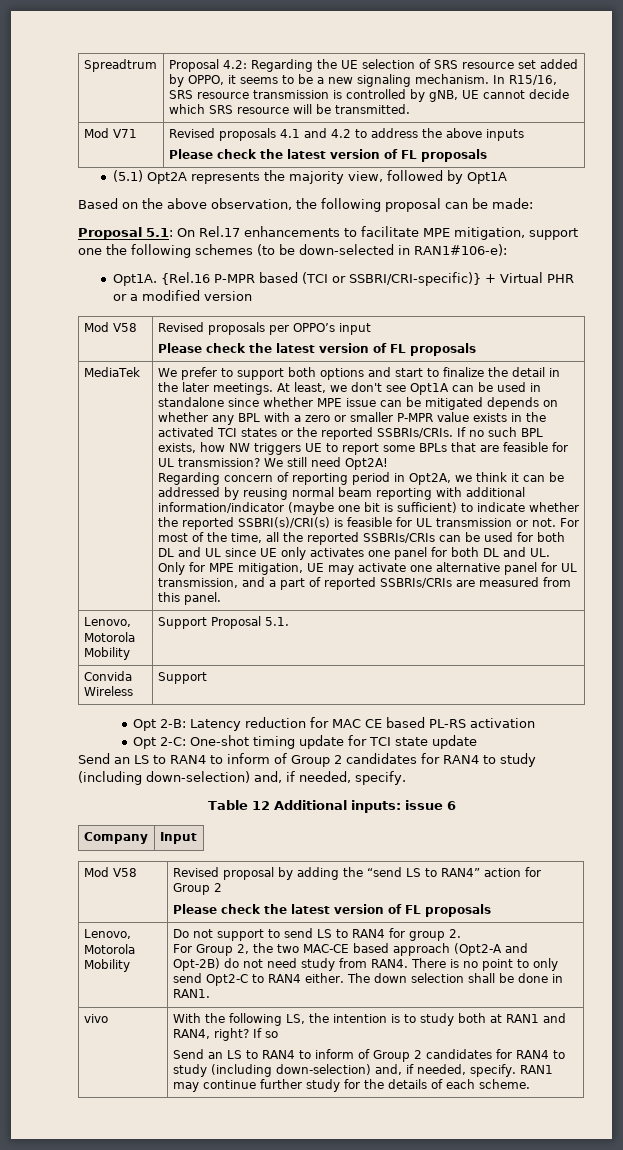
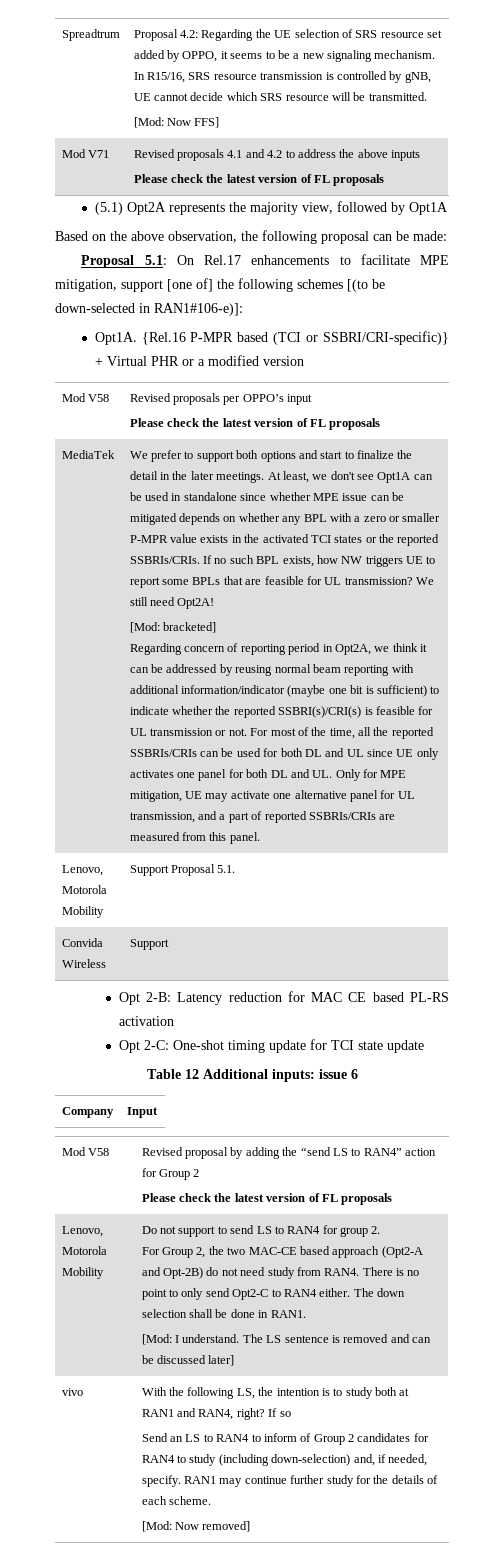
+ [Mod: Now FFS]
- Proposal 5.1: On Rel.17 enhancements to facilitate MPE mitigation, support one the following schemes (to be down-selected in RAN1#106-e):
+ Proposal 5.1: On Rel.17 enhancements to facilitate MPE mitigation, support [one of] the following schemes [(to be down-selected in RAN1#106-e)]:
+ [Mod: bracketed]
  Opt 2-C: One-shot timing update for TCI state update
- Send an LS to RAN4 to inform of Group 2 candidates for RAN4 to study (including down-selection) and, if needed, specify.
+ [Mod: I understand. The LS sentence is removed and can be discussed later]
+ [Mod: Now removed]

